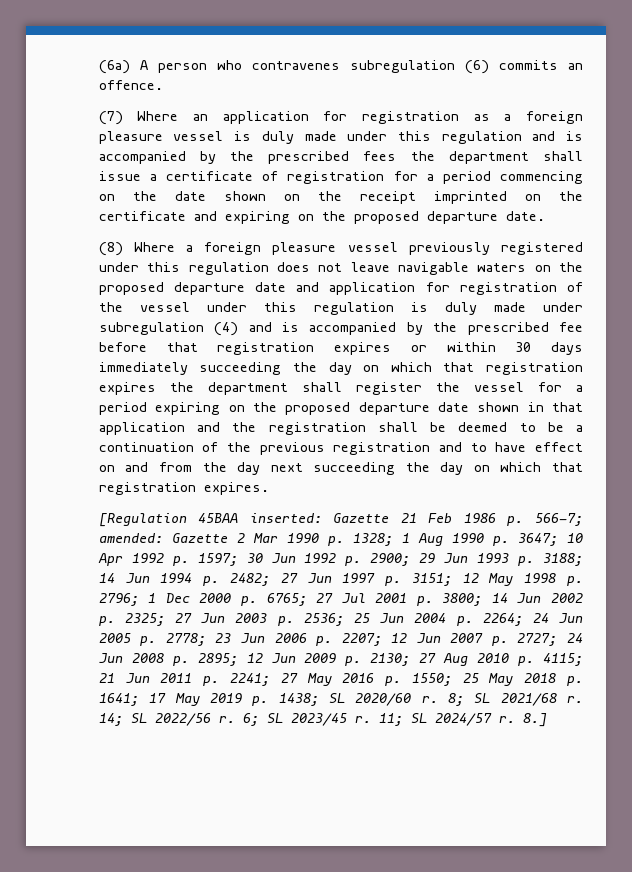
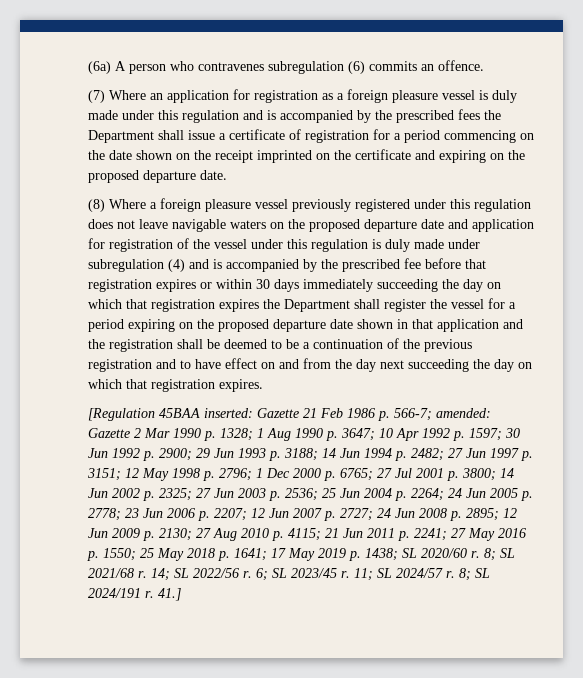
- (7) Where an application for registration as a foreign pleasure vessel is duly made under this regulation and is accompanied by the prescribed fees the department shall issue a certificate of registration for a period commencing on the date shown on the receipt imprinted on the certificate and expiring on the proposed departure date.
+ (7) Where an application for registration as a foreign pleasure vessel is duly made under this regulation and is accompanied by the prescribed fees the Department shall issue a certificate of registration for a period commencing on the date shown on the receipt imprinted on the certificate and expiring on the proposed departure date.
- (8) Where a foreign pleasure vessel previously registered under this regulation does not leave navigable waters on the proposed departure date and application for registration of the vessel under this regulation is duly made under subregulation (4) and is accompanied by the prescribed fee before that registration expires or within 30 days immediately succeeding the day on which that registration expires the department shall register the vessel for a period expiring on the proposed departure date shown in that application and the registration shall be deemed to be a continuation of the previous registration and to have effect on and from the day next succeeding the day on which that registration expires.
+ (8) Where a foreign pleasure vessel previously registered under this regulation does not leave navigable waters on the proposed departure date and application for registration of the vessel under this regulation is duly made under subregulation (4) and is accompanied by the prescribed fee before that registration expires or within 30 days immediately succeeding the day on which that registration expires the Department shall register the vessel for a period expiring on the proposed departure date shown in that application and the registration shall be deemed to be a continuation of the previous registration and to have effect on and from the day next succeeding the day on which that registration expires.
- 8.]
+ 8; SL 2024/191 r. 41.]

